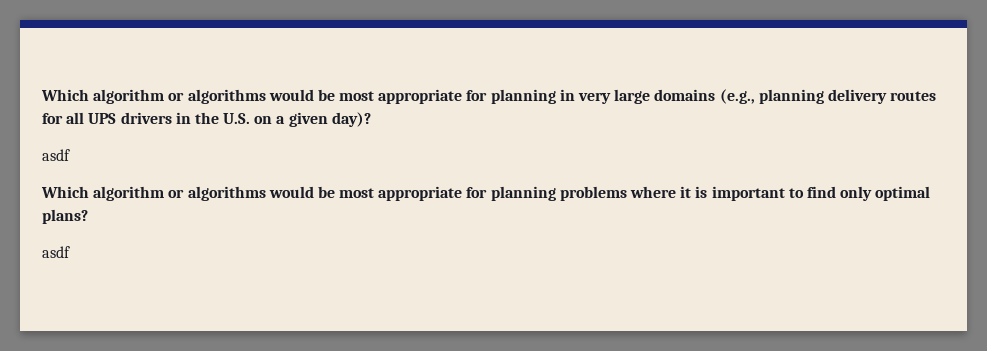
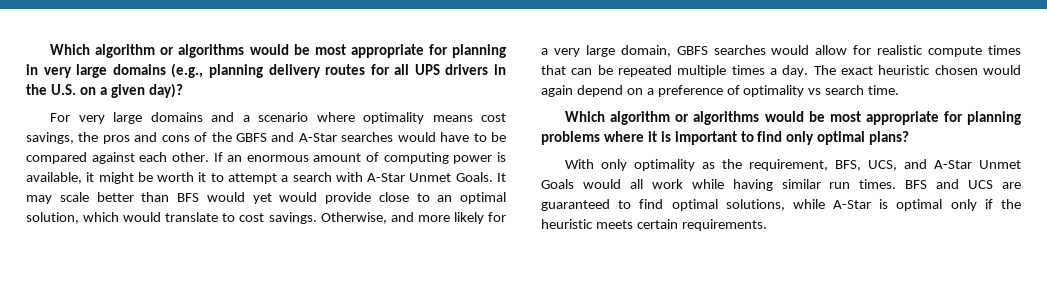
  Which algorithm or algorithms would be most appropriate for planning in very large domains (e.g., planning delivery routes for all UPS drivers in the U.S. on a given day)?
- asdf
+ For very large domains and a scenario where optimality means cost savings, the pros and cons of the GBFS and A-Star searches would have to be compared against each other. If an enormous amount of computing power is available, it might be worth it to attempt a search with A-Star Unmet Goals. It may scale better than BFS would yet would provide close to an optimal solution, which would translate to cost savings. Otherwise, and more likely for a very large domain, GBFS searches would allow for realistic compute times that can be repeated multiple times a day. The exact heuristic chosen would again depend on a preference of optimality vs search time.
  Which algorithm or algorithms would be most appropriate for planning problems where it is important to find only optimal plans?
- asdf
+ With only optimality as the requirement, BFS, UCS, and A-Star Unmet Goals would all work while having similar run times. BFS and UCS are guaranteed to find optimal solutions, while A-Star is optimal only if the heuristic meets certain requirements.

